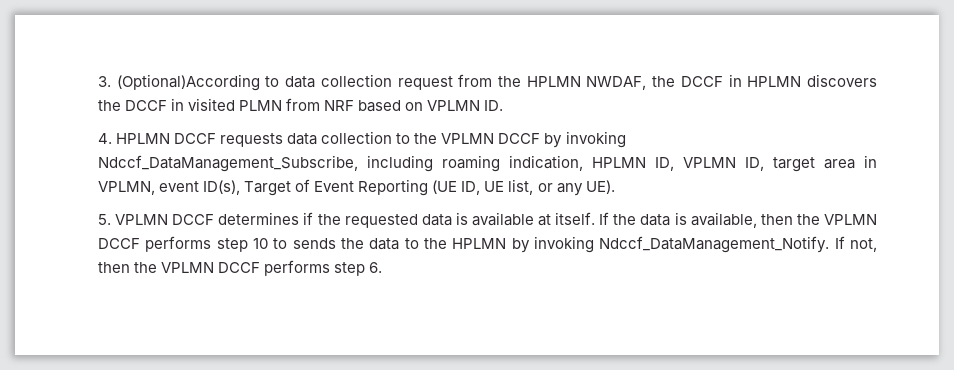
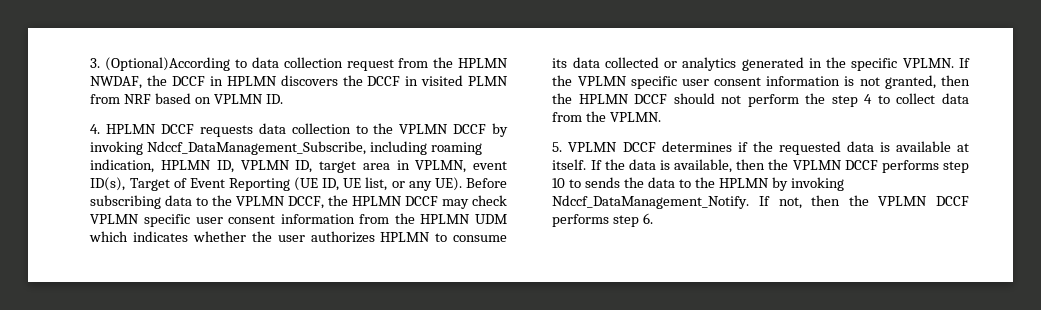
- 4. HPLMN DCCF requests data collection to the VPLMN DCCF by invoking Ndccf_DataManagement_Subscribe, including roaming indication, HPLMN ID, VPLMN ID, target area in VPLMN, event ID(s), Target of Event Reporting (UE ID, UE list, or any UE).
+ 4. HPLMN DCCF requests data collection to the VPLMN DCCF by invoking Ndccf_DataManagement_Subscribe, including roaming indication, HPLMN ID, VPLMN ID, target area in VPLMN, event ID(s), Target of Event Reporting (UE ID, UE list, or any UE). Before subscribing data to the VPLMN DCCF, the HPLMN DCCF may check VPLMN specific user consent information from the HPLMN UDM which indicates whether the user authorizes HPLMN to consume its data collected or analytics generated in the specific VPLMN. If the VPLMN specific user consent information is not granted, then the HPLMN DCCF should not perform the step 4 to collect data from the VPLMN.

